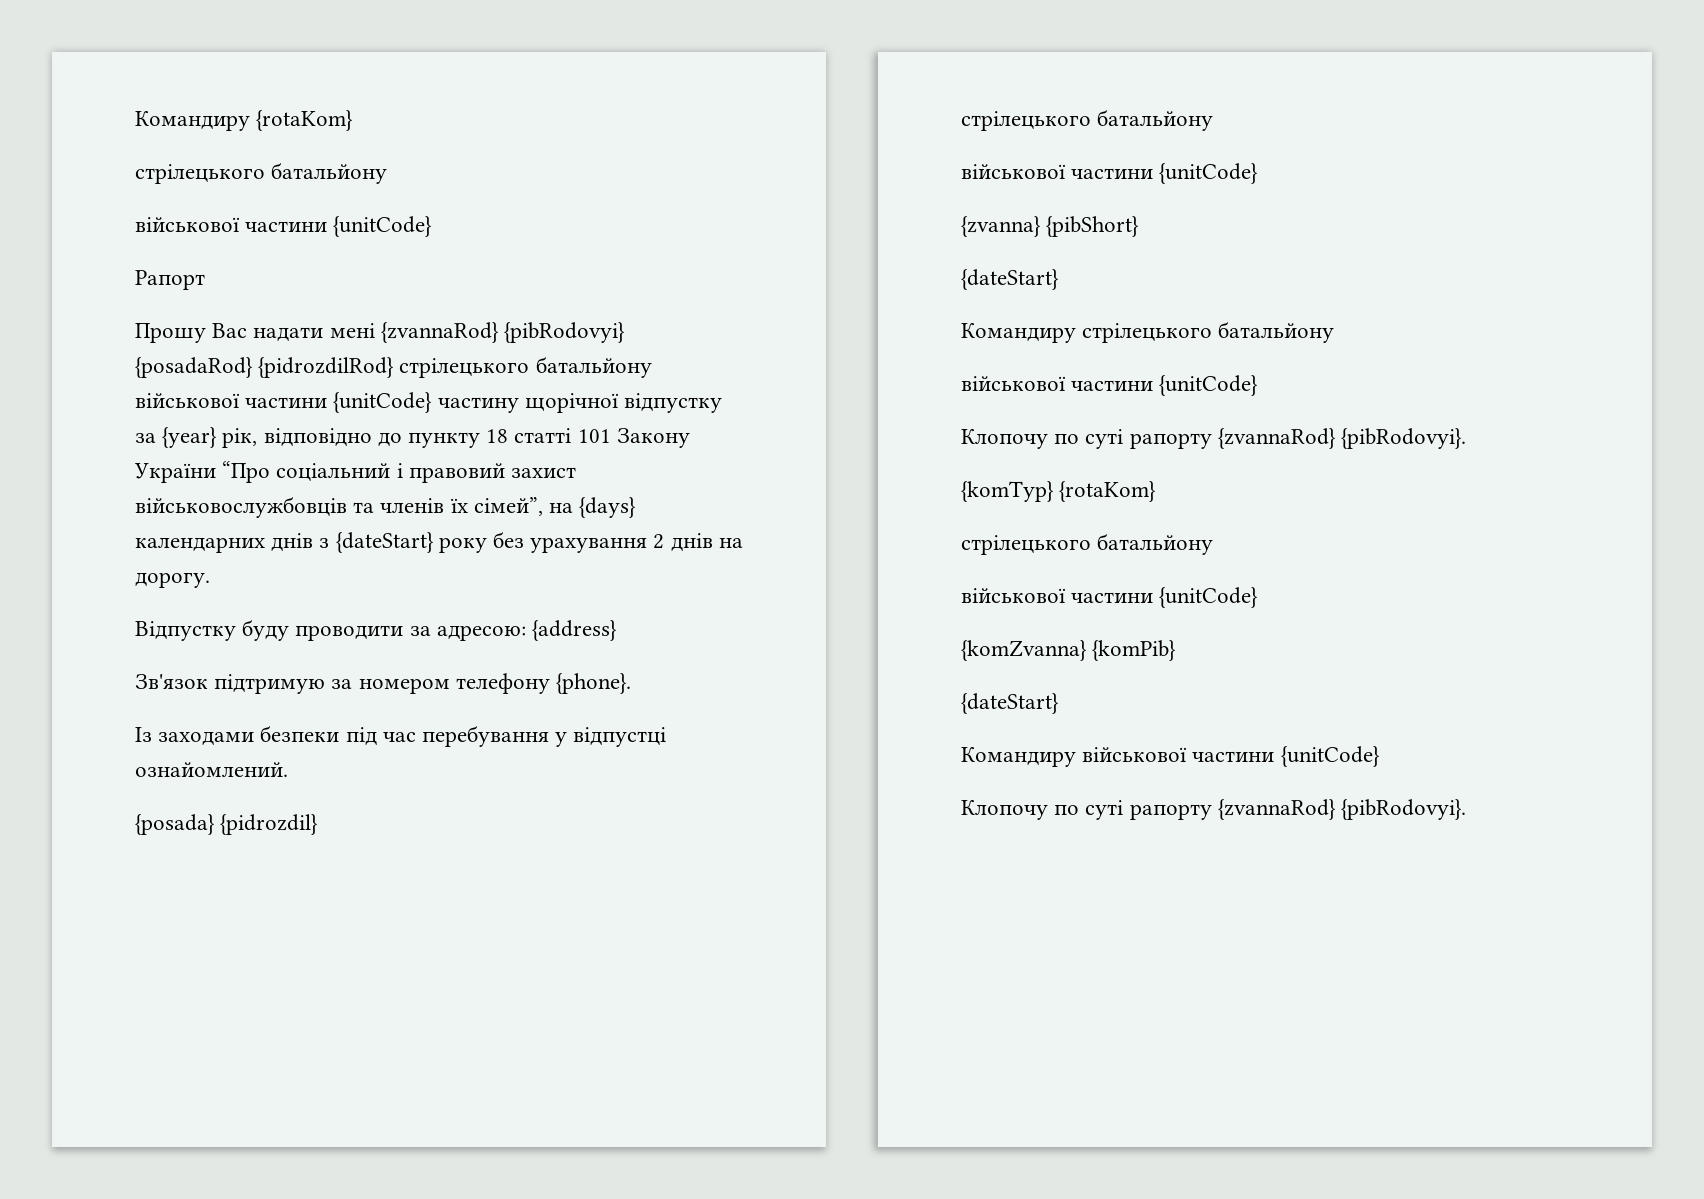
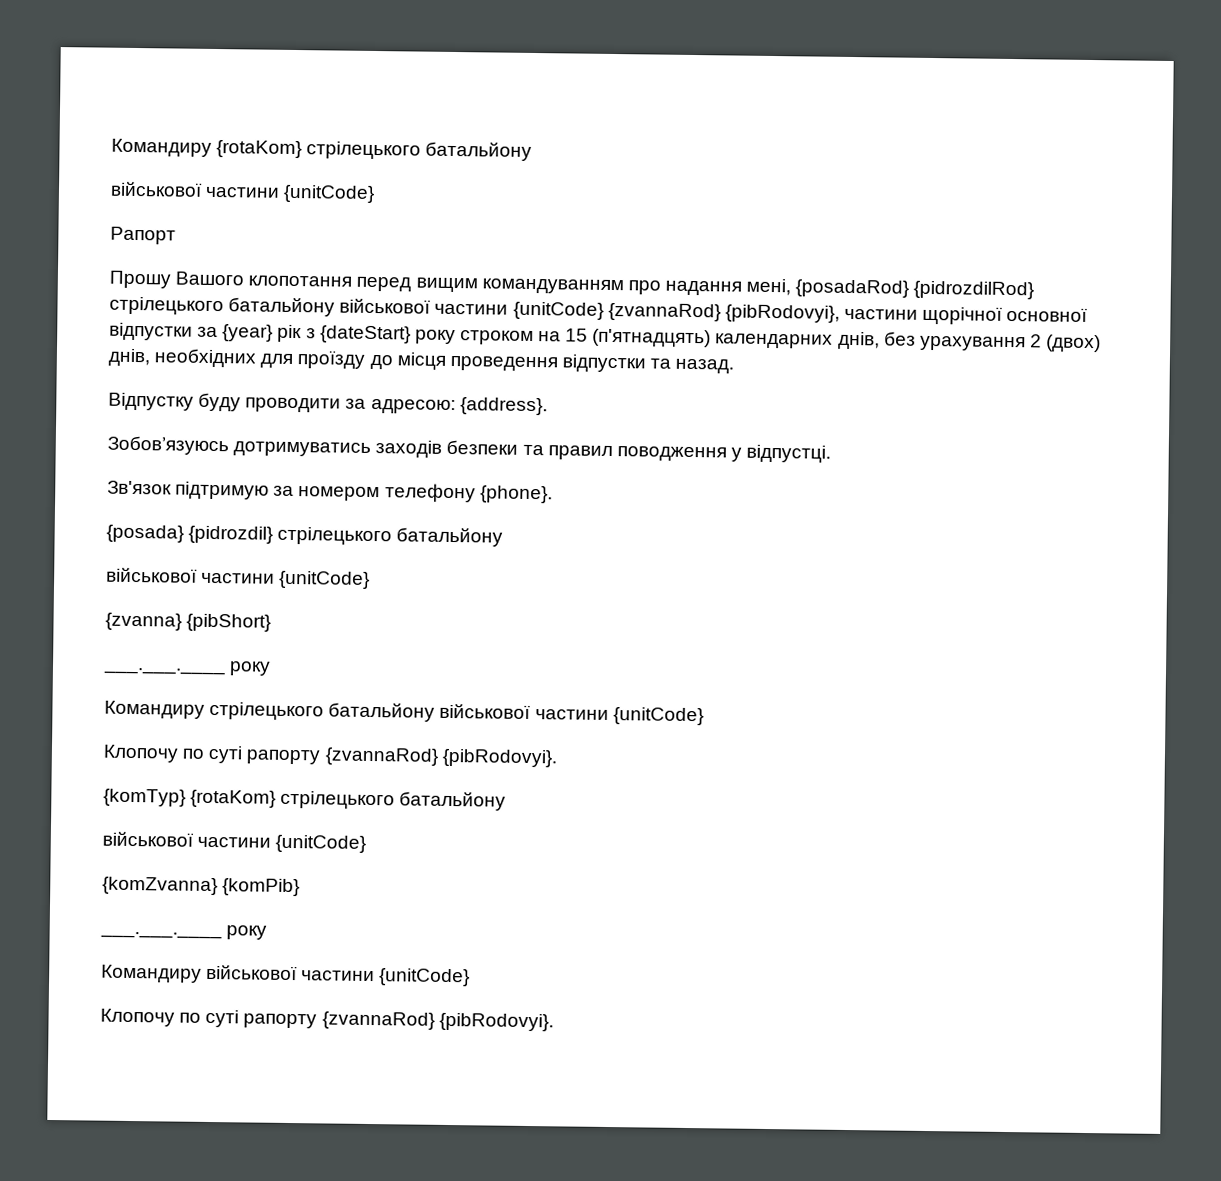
- Командиру {rotaKom}
- стрілецького батальйону
+ Командиру {rotaKom} стрілецького батальйону
- Прошу Вас надати мені {zvannaRod} {pibRodovyi} {posadaRod} {pidrozdilRod} стрілецького батальйону військової частини {unitCode} частину щорічної відпустку за {year} рік, відповідно до пункту 18 статті 101 Закону України “Про соціальний і правовий захист військовослужбовців та членів їх сімей”, на {days} календарних днів з {dateStart} року без урахування 2 днів на дорогу.
+ Прошу Вашого клопотання перед вищим командуванням про надання мені, {posadaRod} {pidrozdilRod} стрілецького батальйону військової частини {unitCode} {zvannaRod} {pibRodovyi}, частини щорічної основної відпустки за {year} рік з {dateStart} року строком на 15 (п'ятнадцять) календарних днів, без урахування 2 (двох) днів, необхідних для проїзду до місця проведення відпустки та назад.
- Відпустку буду проводити за адресою: {address}
+ Відпустку буду проводити за адресою: {address}.
+ Зобов’язуюсь дотримуватись заходів безпеки та правил поводження у відпустці.
- Із заходами безпеки під час перебування у відпустці ознайомлений.
- {posada} {pidrozdil}
- стрілецького батальйону
+ {posada} {pidrozdil} стрілецького батальйону
  {zvanna} {pibShort}
- {dateStart}
+ ___.___.____ року
- Командиру стрілецького батальйону
- військової частини {unitCode}
+ Командиру стрілецького батальйону військової частини {unitCode}
- {komTyp} {rotaKom}
- стрілецького батальйону
+ {komTyp} {rotaKom} стрілецького батальйону
  {komZvanna} {komPib}
- {dateStart}
+ ___.___.____ року

